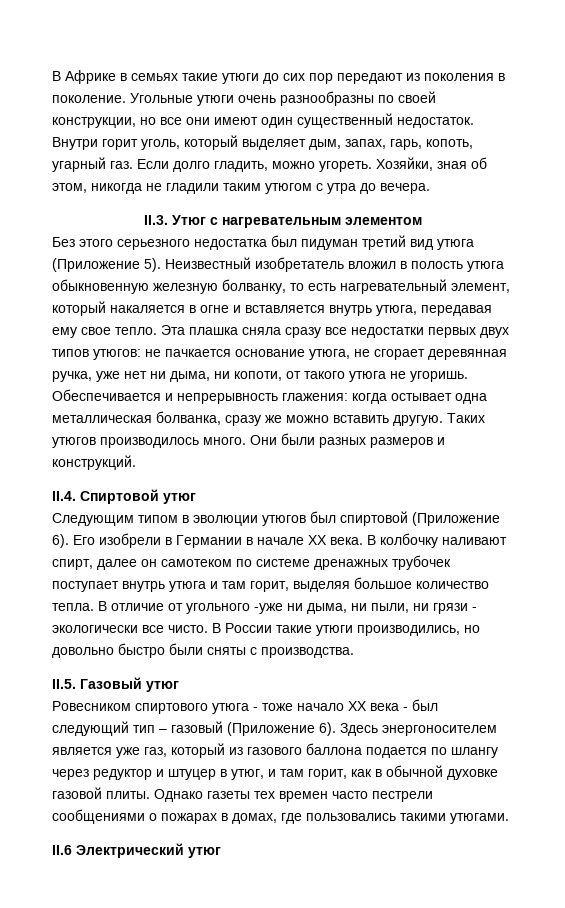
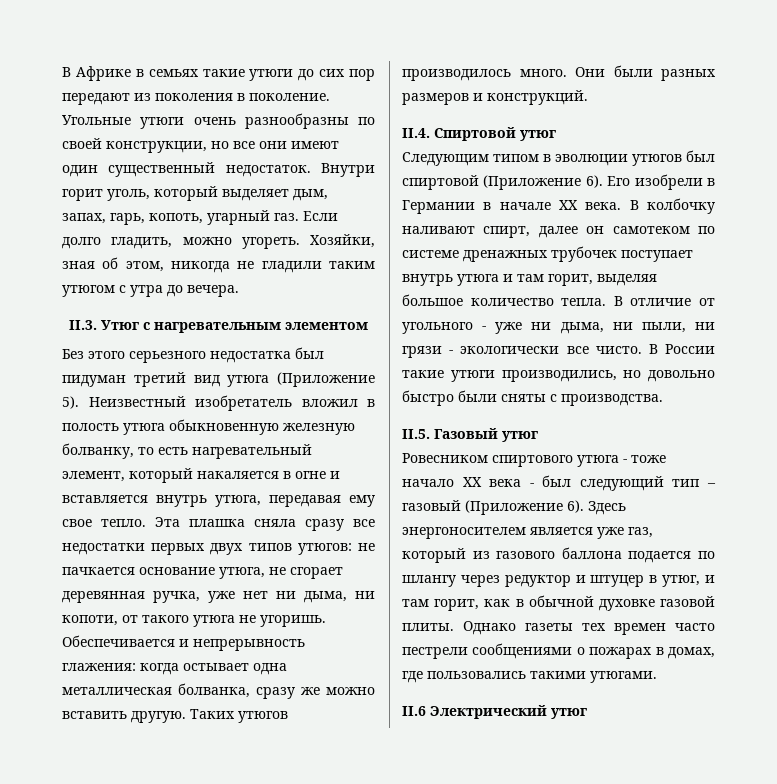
- В отличие от угольного -уже ни дыма, ни пыли, ни грязи - экологически все чисто.
+ В отличие от угольного - уже ни дыма, ни пыли, ни грязи - экологически все чисто.

